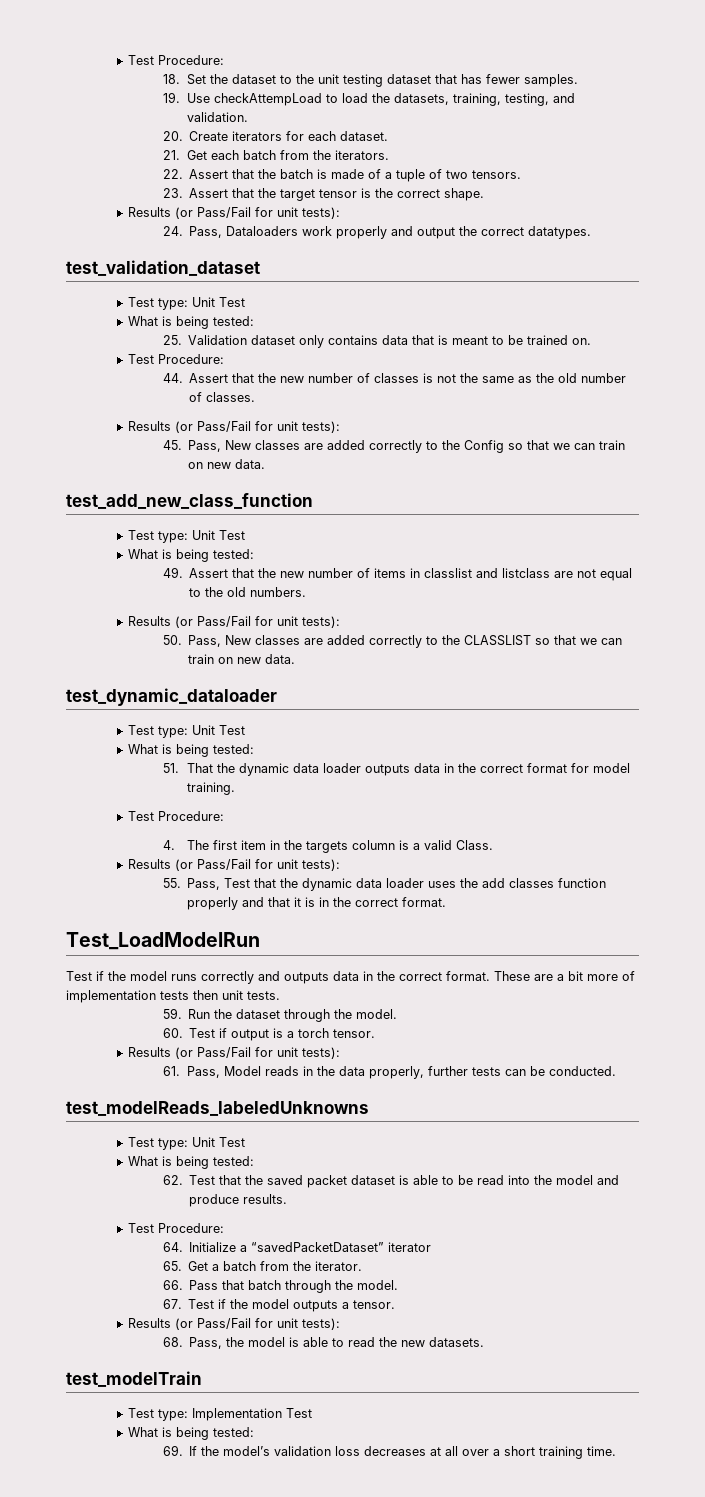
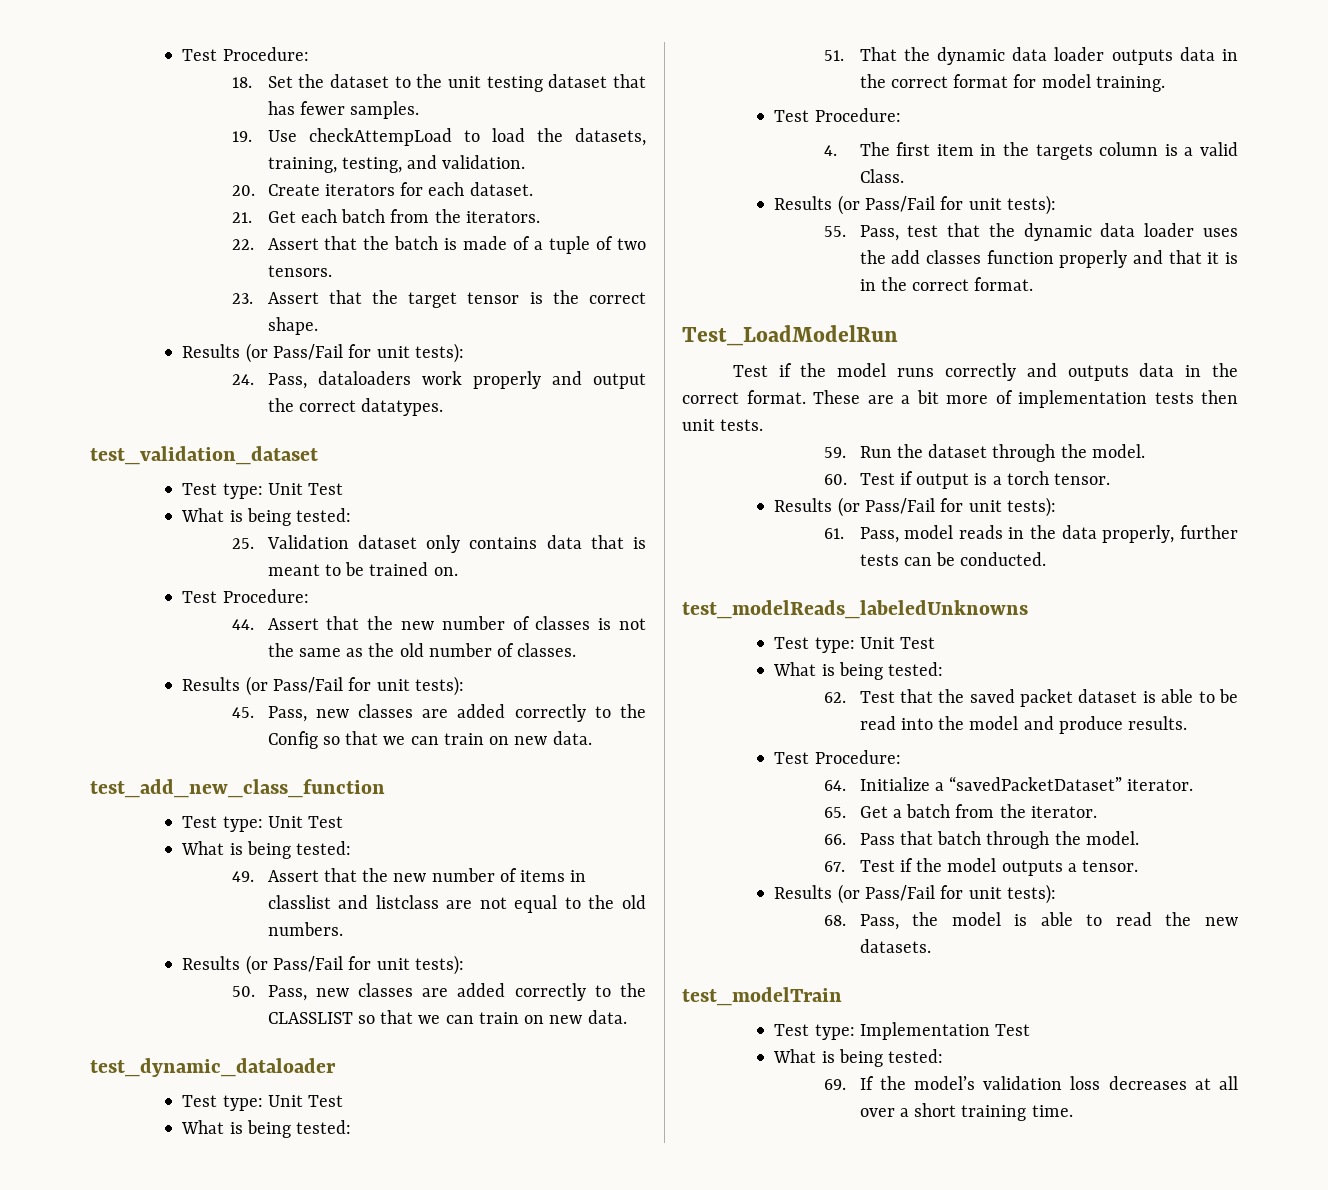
- 24. Pass, Dataloaders work properly and output the correct datatypes.
+ 24. Pass, dataloaders work properly and output the correct datatypes.
- 45. Pass, New classes are added correctly to the Config so that we can train on new data.
+ 45. Pass, new classes are added correctly to the Config so that we can train on new data.
- 50. Pass, New classes are added correctly to the CLASSLIST so that we can train on new data.
+ 50. Pass, new classes are added correctly to the CLASSLIST so that we can train on new data.
- 55. Pass, Test that the dynamic data loader uses the add classes function properly and that it is in the correct format.
+ 55. Pass, test that the dynamic data loader uses the add classes function properly and that it is in the correct format.
- 61. Pass, Model reads in the data properly, further tests can be conducted.
+ 61. Pass, model reads in the data properly, further tests can be conducted.
- 64. Initialize a “savedPacketDataset” iterator
+ 64. Initialize a “savedPacketDataset” iterator.

